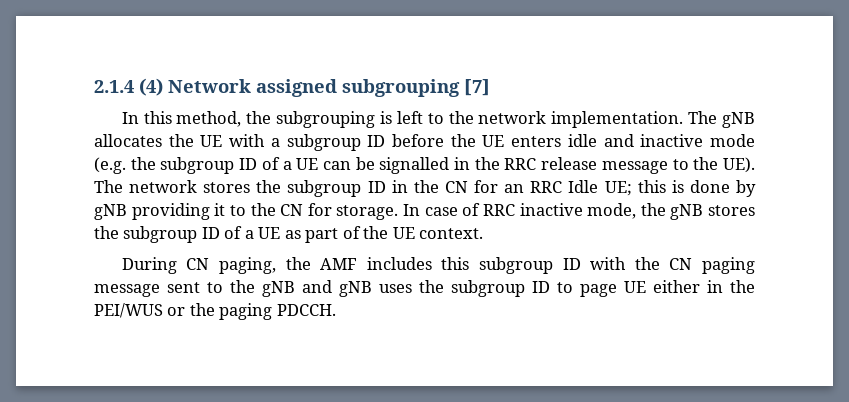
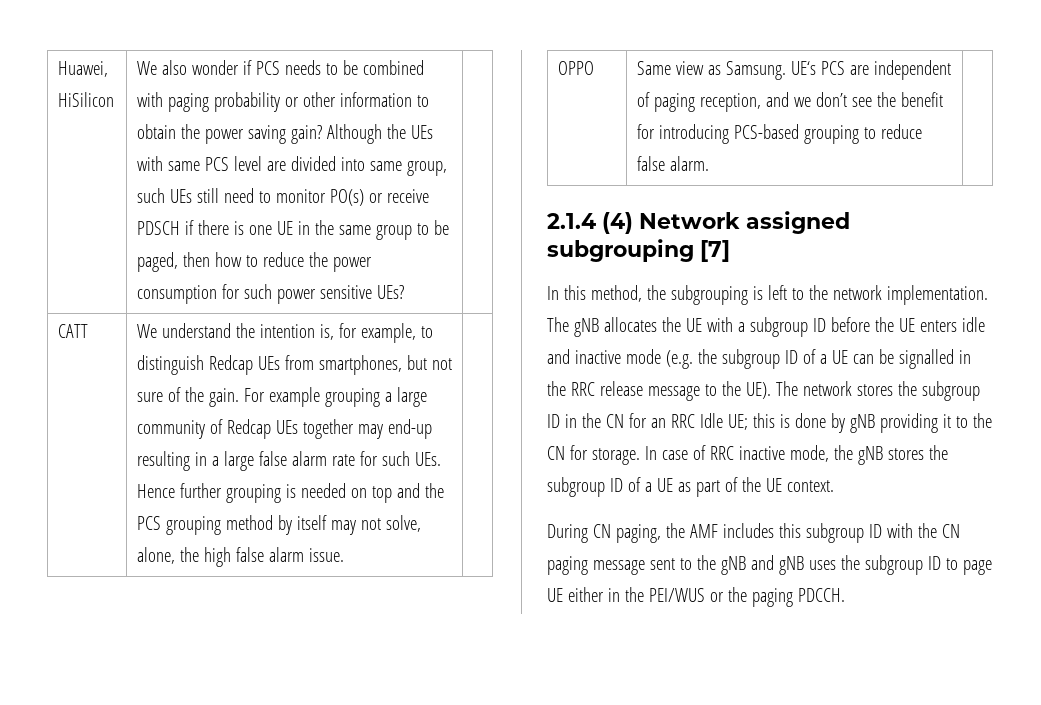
+ Huawei, HiSilicon | We also wonder if PCS needs to be combined with paging probability or other information to obtain the power saving gain? Although the UEs with same PCS level are divided into same group, such UEs still need to monitor PO(s) or receive PDSCH if there is one UE in the same group to be paged, then how to reduce the power consumption for such power sensitive UEs? |
+ CATT | We understand the intention is, for example, to distinguish Redcap UEs from smartphones, but not sure of the gain. For example grouping a large community of Redcap UEs together may end-up resulting in a large false alarm rate for such UEs. Hence further grouping is needed on top and the PCS grouping method by itself may not solve, alone, the high false alarm issue. |
+ OPPO | Same view as Samsung. UE‘s PCS are independent of paging reception, and we don’t see the benefit for introducing PCS-based grouping to reduce false alarm. |

